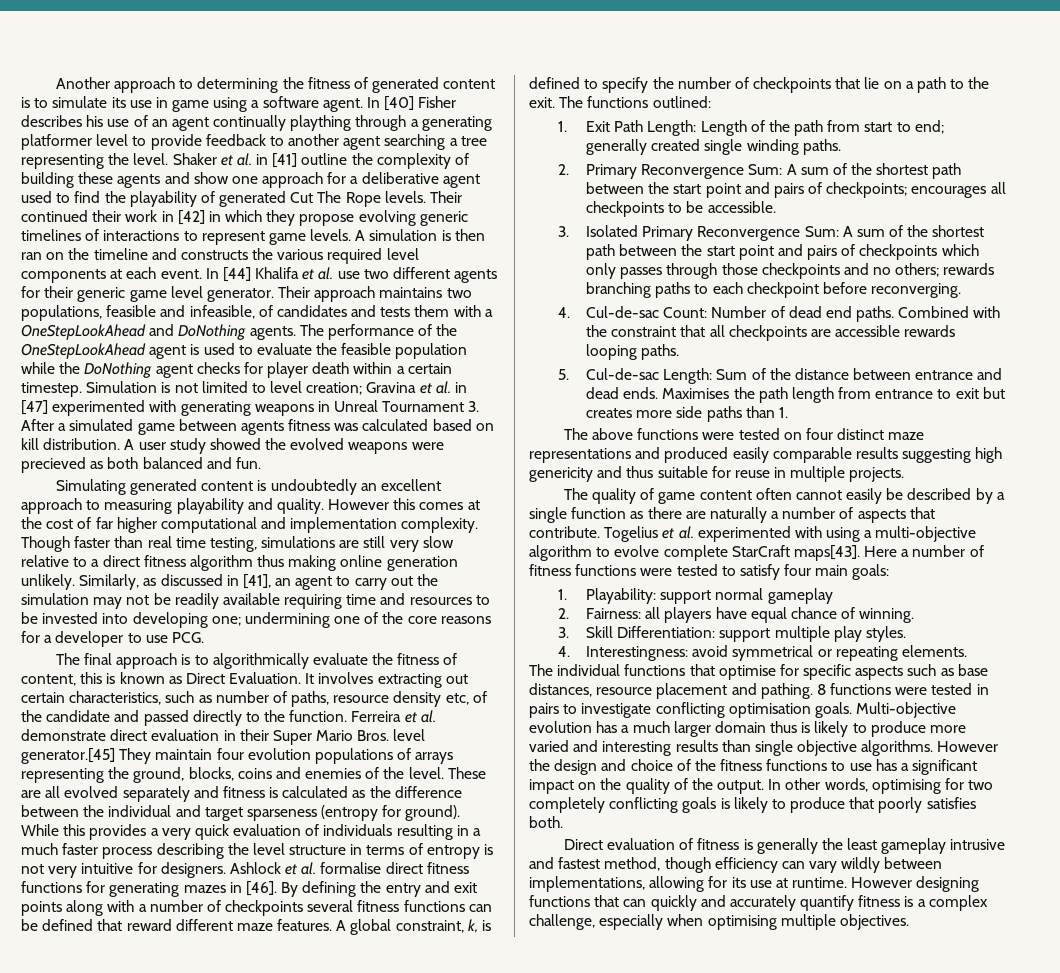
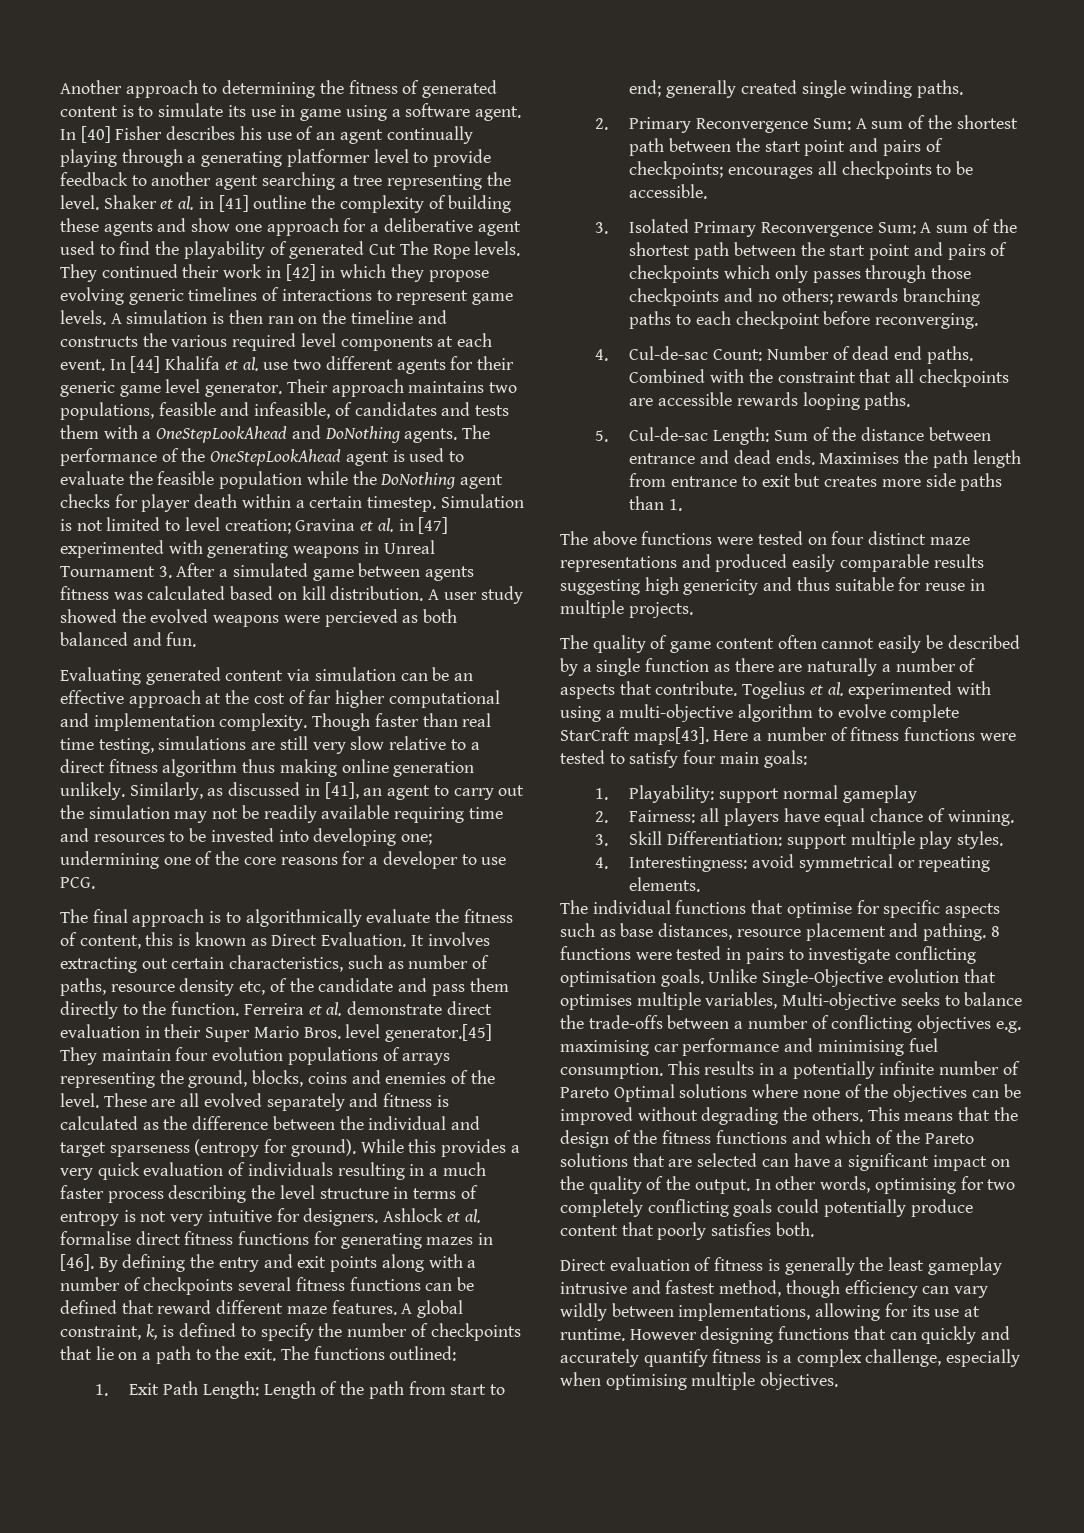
- In [40] Fisher describes his use of an agent continually plaything through a generating platformer level to provide feedback to another agent searching a tree representing the level.
+ In [40] Fisher describes his use of an agent continually playing through a generating platformer level to provide feedback to another agent searching a tree representing the level.
- Their continued their work in [42] in which they propose evolving generic timelines of interactions to represent game levels.
+ They continued their work in [42] in which they propose evolving generic timelines of interactions to represent game levels.
- A user study showed the evolved weapons were precieved as both balanced and fun.
+ A user study showed the evolved weapons were percieved as both balanced and fun.
- Simulating generated content is undoubtedly an excellent approach to measuring playability and quality. However this comes at the cost of far higher computational and implementation complexity.
+ Evaluating generated content via simulation can be an effective approach at the cost of far higher computational and implementation complexity.
- It involves extracting out certain characteristics, such as number of paths, resource density etc, of the candidate and passed directly to the function.
+ It involves extracting out certain characteristics, such as number of paths, resource density etc, of the candidate and pass them directly to the function.
- Multi-objective evolution has a much larger domain thus is likely to produce more varied and interesting results than single objective algorithms. However the design and choice of the fitness functions to use has a significant impact on the quality of the output.
+ Unlike Single-Objective evolution that optimises multiple variables, Multi-objective seeks to balance the trade-offs between a number of conflicting objectives e.g. maximising car performance and minimising fuel consumption. This results in a potentially infinite number of Pareto Optimal solutions where none of the objectives can be improved without degrading the others. This means that the design of the fitness functions and which of the Pareto solutions that are selected can have a significant impact on the quality of the output.
- In other words, optimising for two completely conflicting goals is likely to produce that poorly satisfies both.
+ In other words, optimising for two completely conflicting goals could potentially produce content that poorly satisfies both.

